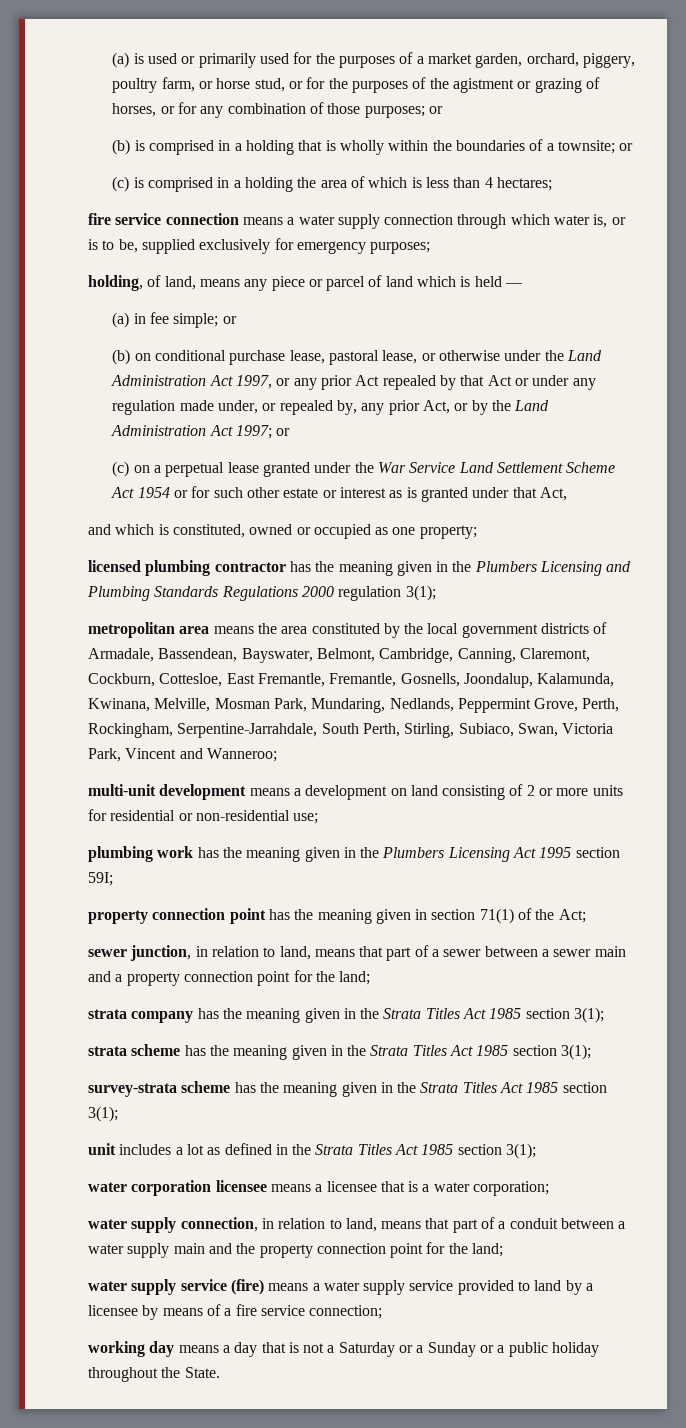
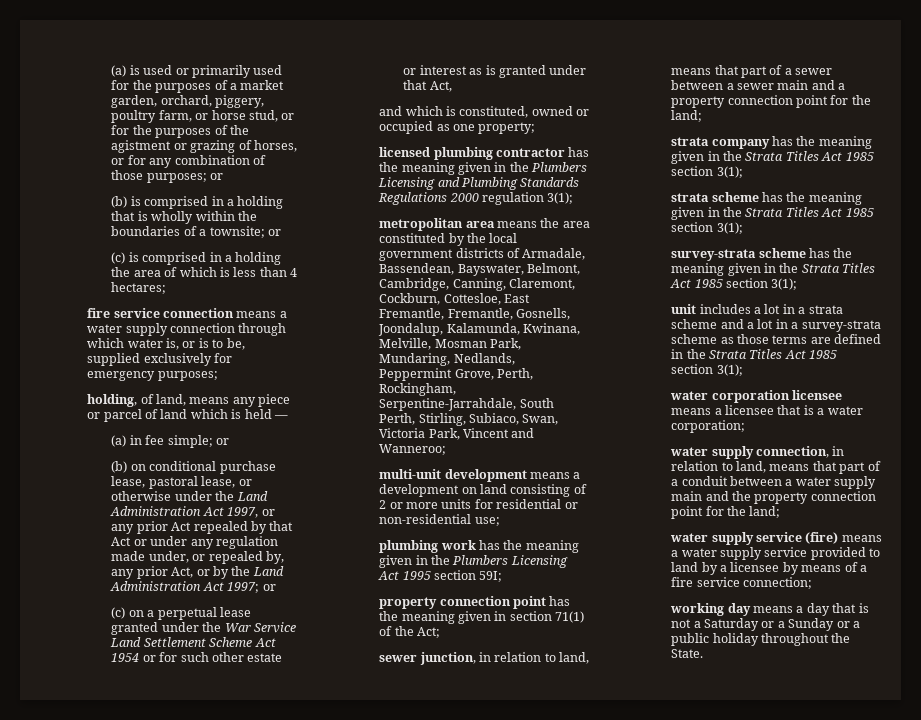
- unit includes a lot as defined in the Strata Titles Act 1985 section 3(1);
+ unit includes a lot in a strata scheme and a lot in a survey-strata scheme as those terms are defined in the Strata Titles Act 1985 section 3(1);

